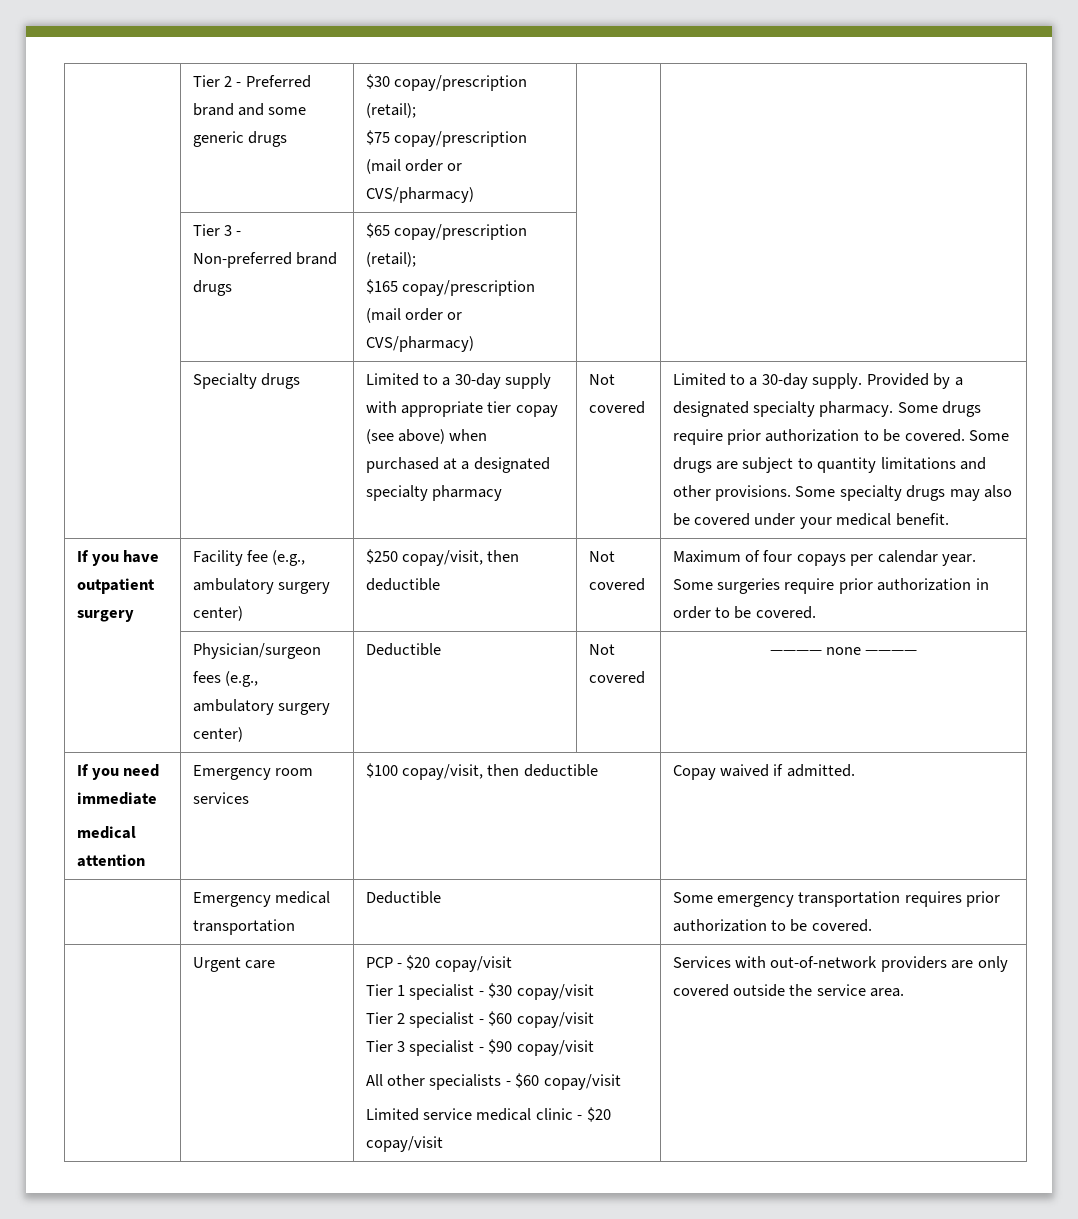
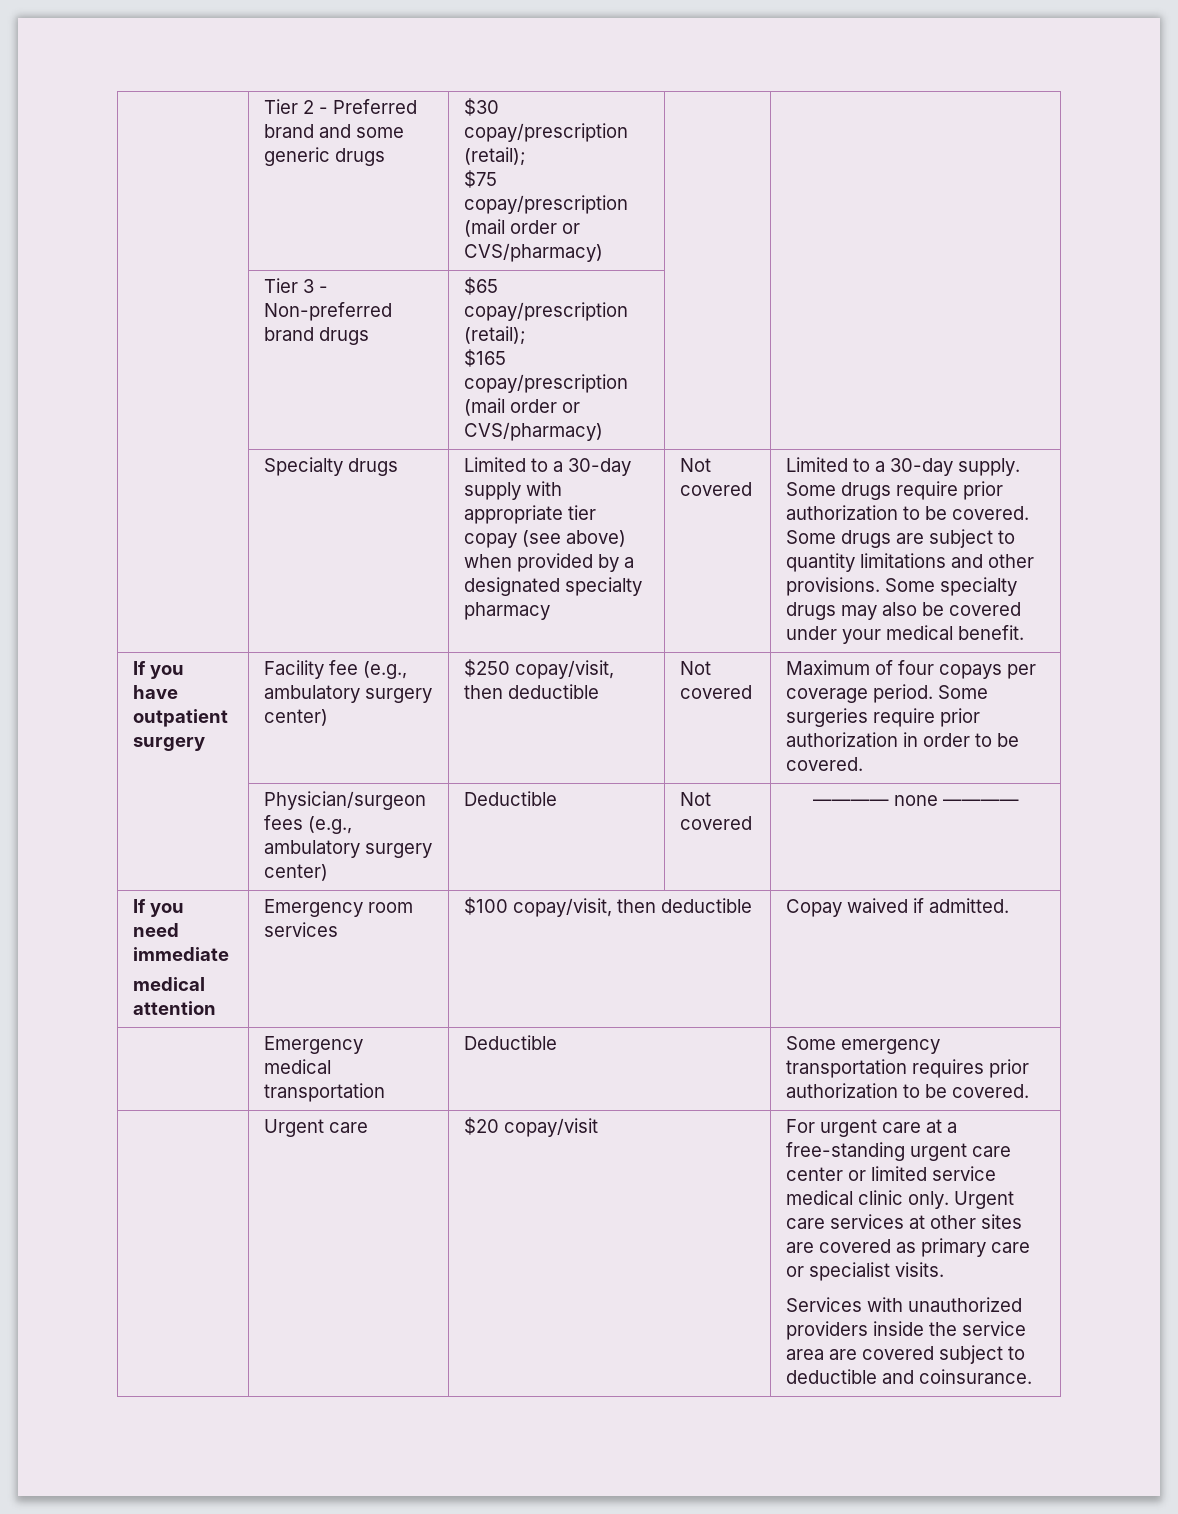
- Limited to a 30-day supply with appropriate tier copay (see above) when purchased at a designated specialty pharmacy
+ Limited to a 30-day supply with appropriate tier copay (see above) when provided by a designated specialty pharmacy
- Provided by a designated specialty pharmacy.
- If you have outpatient surgery | Facility fee (e.g., ambulatory surgery center) | $250 copay/visit, then deductible | Not covered | Maximum of four copays per calendar year. Some surgeries require prior authorization in order to be covered.
+ If you have outpatient surgery | Facility fee (e.g., ambulatory surgery center) | $250 copay/visit, then deductible | Not covered | Maximum of four copays per coverage period. Some surgeries require prior authorization in order to be covered.
- PCP - $20 copay/visit
- Tier 1 specialist - $30 copay/visit
- Tier 2 specialist - $60 copay/visit
- Tier 3 specialist - $90 copay/visit
- All other specialists - $60 copay/visit
- Limited service medical clinic - $20 copay/visit | Services with out-of-network providers are only covered outside the service area.
+ $20 copay/visit | For urgent care at a free-standing urgent care center or limited service medical clinic only. Urgent care services at other sites are covered as primary care or specialist visits.
+ Services with unauthorized providers inside the service area are covered subject to deductible and coinsurance.

